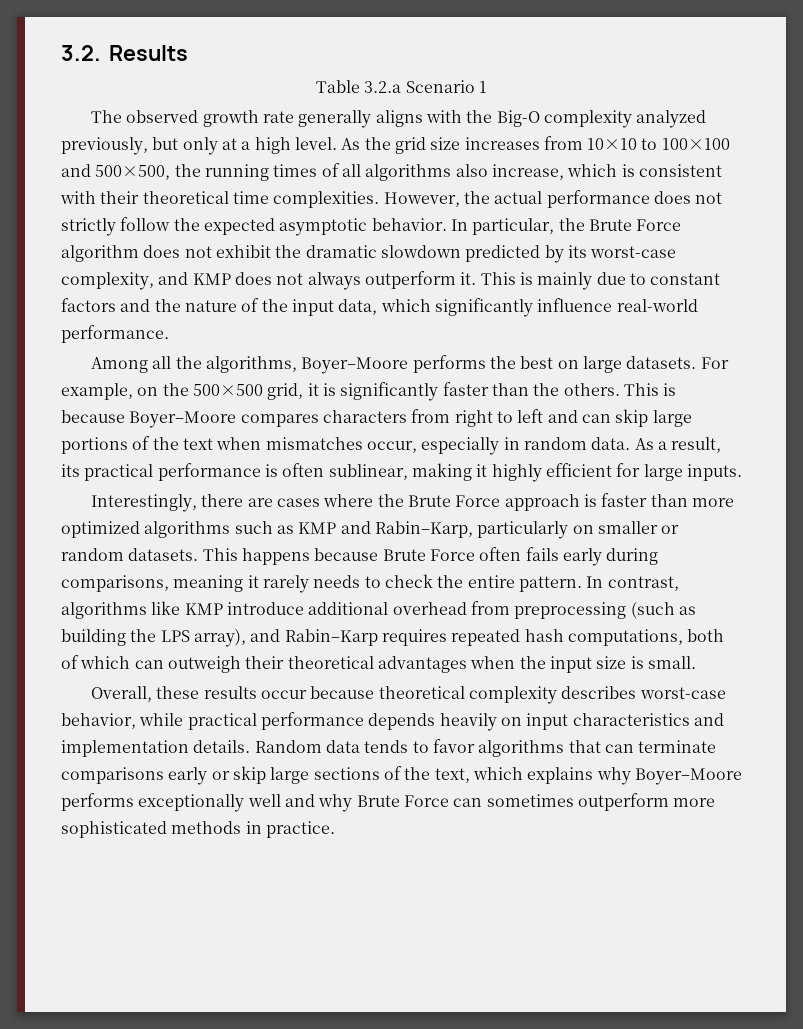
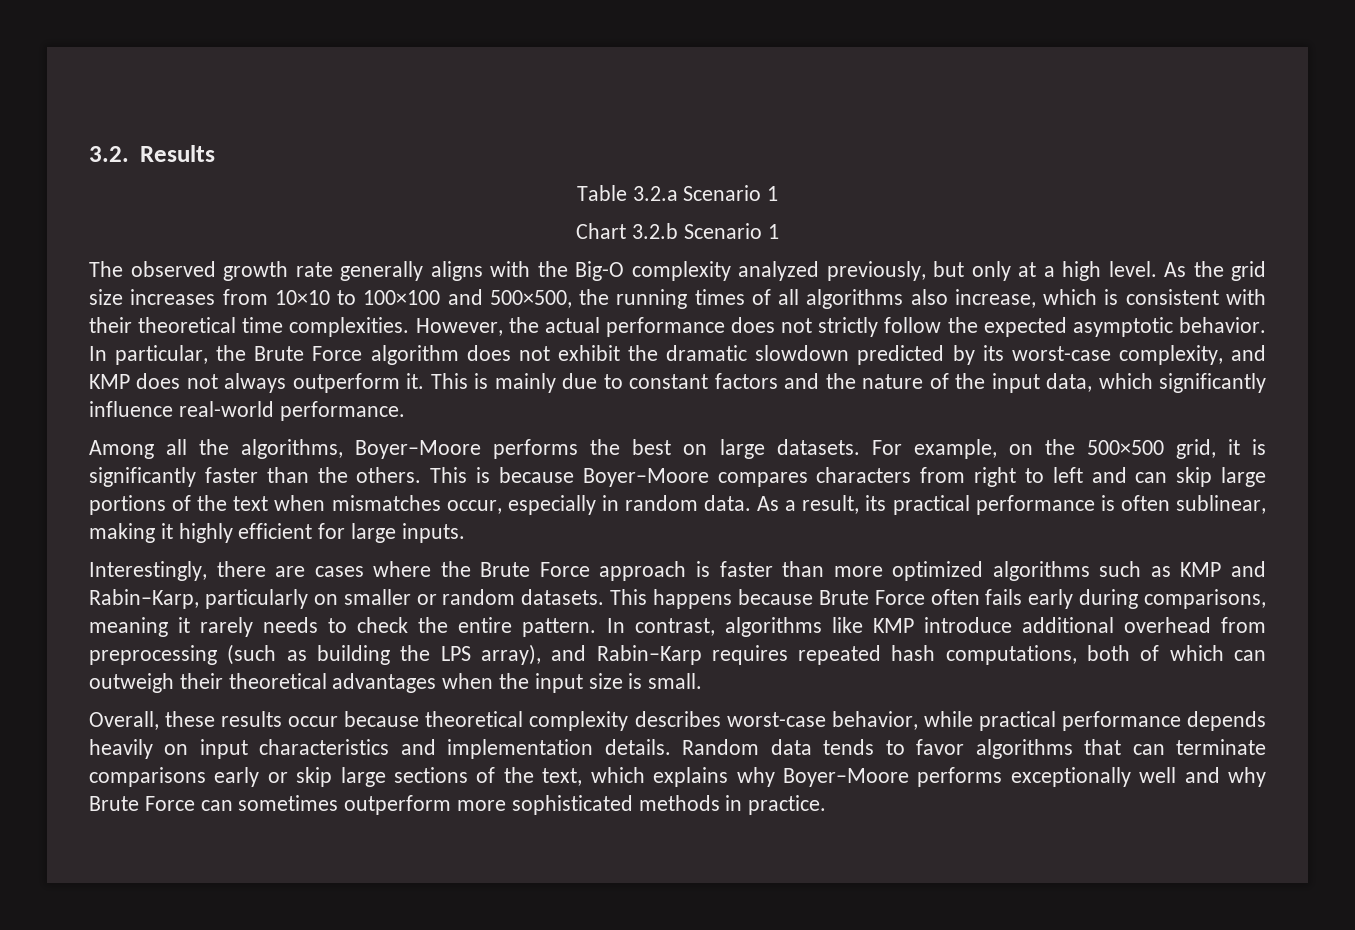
+ Chart 3.2.b Scenario 1

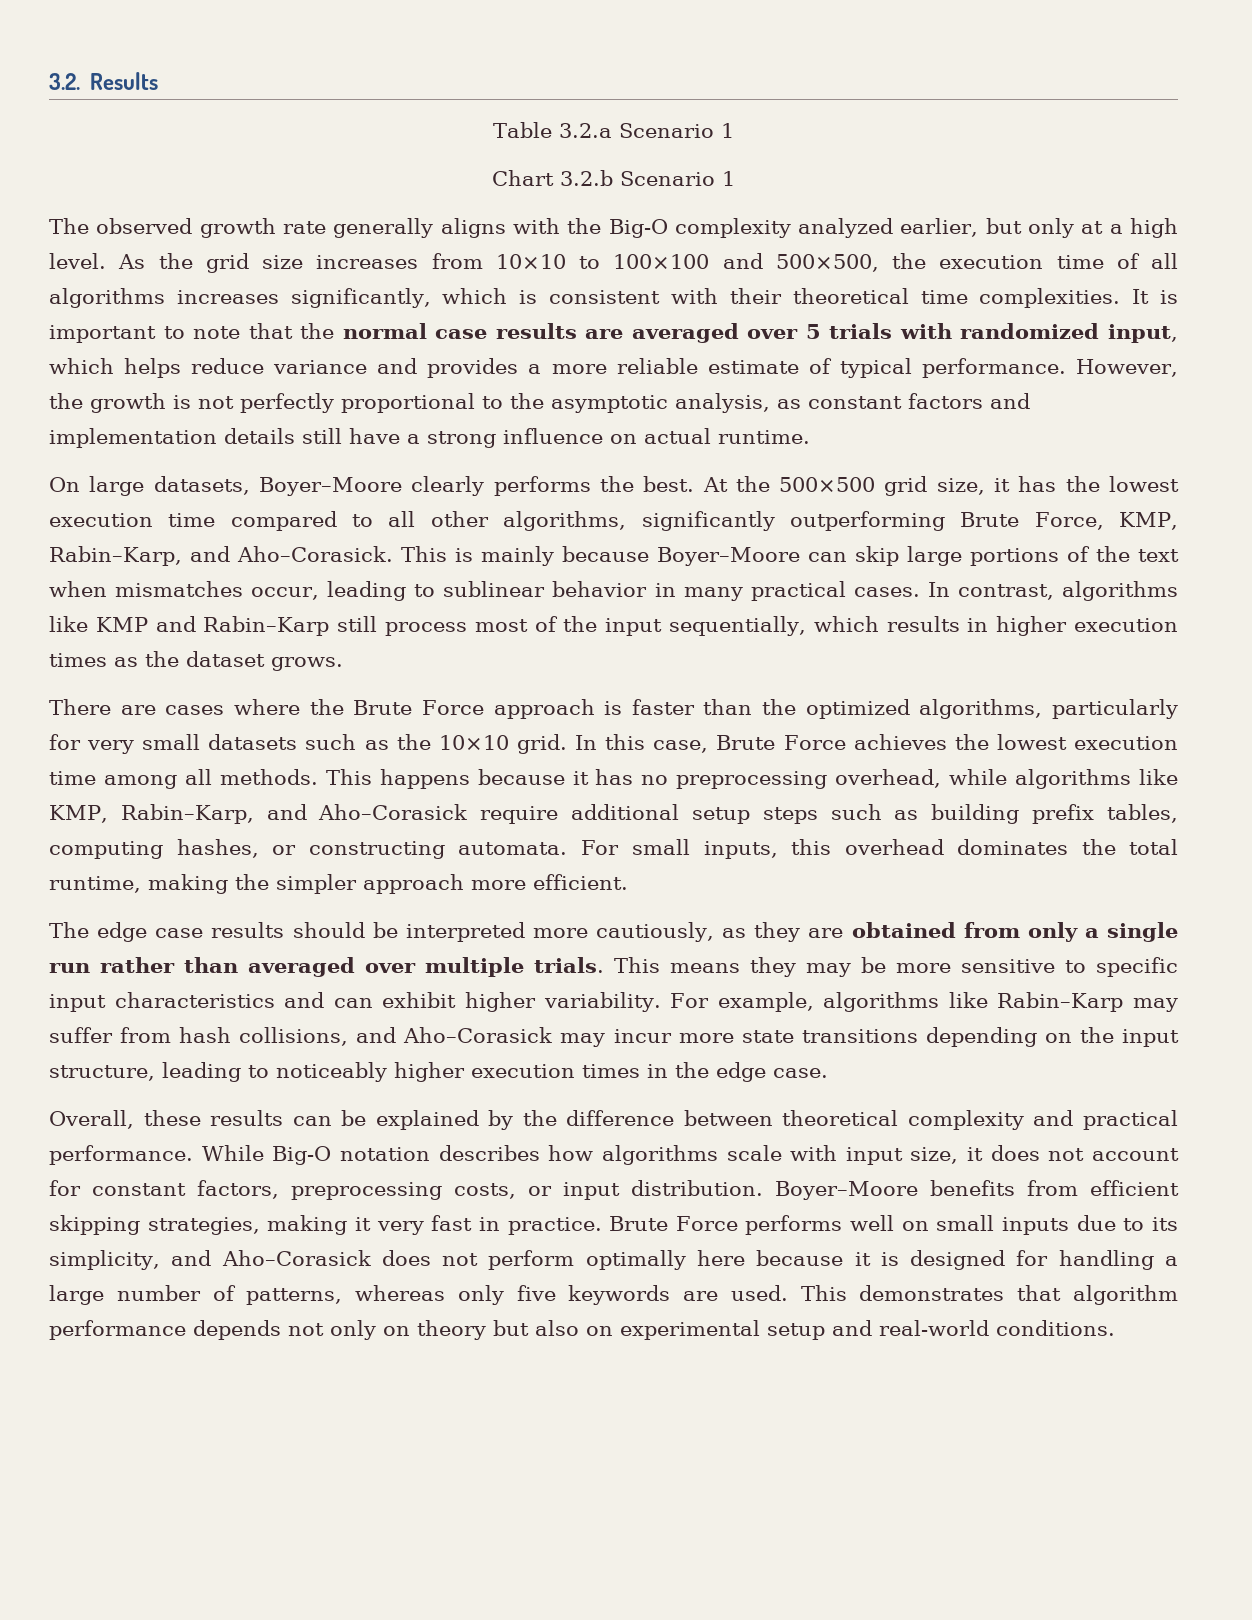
- The observed growth rate generally aligns with the Big-O complexity analyzed previously, but only at a high level.
+ The observed growth rate generally aligns with the Big-O complexity analyzed earlier, but only at a high level.
- As the grid size increases from 10×10 to 100×100 and 500×500, the running times of all algorithms also increase, which is consistent with their theoretical time complexities.
+ As the grid size increases from 10×10 to 100×100 and 500×500, the execution time of all algorithms increases significantly, which is consistent with their theoretical time complexities.
- However, the actual performance does not strictly follow the expected asymptotic behavior. In particular, the Brute Force algorithm does not exhibit the dramatic slowdown predicted by its worst-case complexity, and KMP does not always outperform it. This is mainly due to constant factors and the nature of the input data, which significantly influence real-world performance.
- Among all the algorithms, Boyer–Moore performs the best on large datasets. For example, on the 500×500 grid, it is significantly faster than the others. This is because Boyer–Moore compares characters from right to left and can skip large portions of the text when mismatches occur, especially in random data. As a result, its practical performance is often sublinear, making it highly efficient for large inputs.
- Interestingly, there are cases where the Brute Force approach is faster than more optimized algorithms such as KMP and Rabin–Karp, particularly on smaller or random datasets. This happens because Brute Force often fails early during comparisons, meaning it rarely needs to check the entire pattern. In contrast, algorithms like KMP introduce additional overhead from preprocessing (such as building the LPS array), and Rabin–Karp requires repeated hash computations, both of which can outweigh their theoretical advantages when the input size is small.
- Overall, these results occur because theoretical complexity describes worst-case behavior, while practical performance depends heavily on input characteristics and implementation details. Random data tends to favor algorithms that can terminate comparisons early or skip large sections of the text, which explains why Boyer–Moore performs exceptionally well and why Brute Force can sometimes outperform more sophisticated methods in practice.
+ It is important to note that the normal case results are averaged over 5 trials with randomized input, which helps reduce variance and provides a more reliable estimate of typical performance. However, the growth is not perfectly proportional to the asymptotic analysis, as constant factors and implementation details still have a strong influence on actual runtime.
+ On large datasets, Boyer–Moore clearly performs the best. At the 500×500 grid size, it has the lowest execution time compared to all other algorithms, significantly outperforming Brute Force, KMP, Rabin–Karp, and Aho–Corasick. This is mainly because Boyer–Moore can skip large portions of the text when mismatches occur, leading to sublinear behavior in many practical cases. In contrast, algorithms like KMP and Rabin–Karp still process most of the input sequentially, which results in higher execution times as the dataset grows.
+ There are cases where the Brute Force approach is faster than the optimized algorithms, particularly for very small datasets such as the 10×10 grid. In this case, Brute Force achieves the lowest execution time among all methods. This happens because it has no preprocessing overhead, while algorithms like KMP, Rabin–Karp, and Aho–Corasick require additional setup steps such as building prefix tables, computing hashes, or constructing automata. For small inputs, this overhead dominates the total runtime, making the simpler approach more efficient.
+ The edge case results should be interpreted more cautiously, as they are obtained from only a single run rather than averaged over multiple trials. This means they may be more sensitive to specific input characteristics and can exhibit higher variability. For example, algorithms like Rabin–Karp may suffer from hash collisions, and Aho–Corasick may incur more state transitions depending on the input structure, leading to noticeably higher execution times in the edge case.
+ Overall, these results can be explained by the difference between theoretical complexity and practical performance. While Big-O notation describes how algorithms scale with input size, it does not account for constant factors, preprocessing costs, or input distribution. Boyer–Moore benefits from efficient skipping strategies, making it very fast in practice. Brute Force performs well on small inputs due to its simplicity, and Aho–Corasick does not perform optimally here because it is designed for handling a large number of patterns, whereas only five keywords are used. This demonstrates that algorithm performance depends not only on theory but also on experimental setup and real-world conditions.

